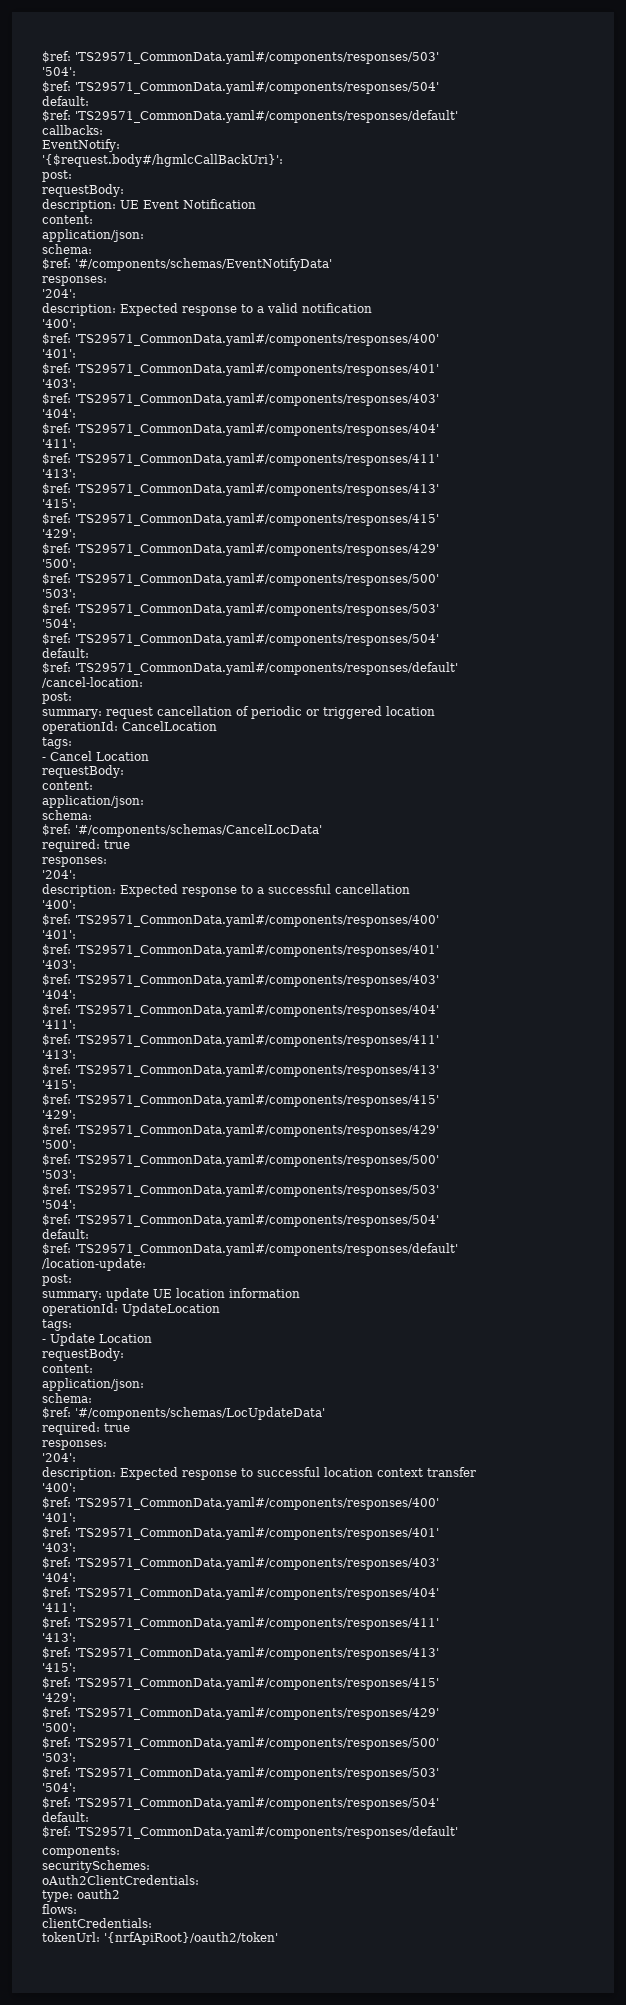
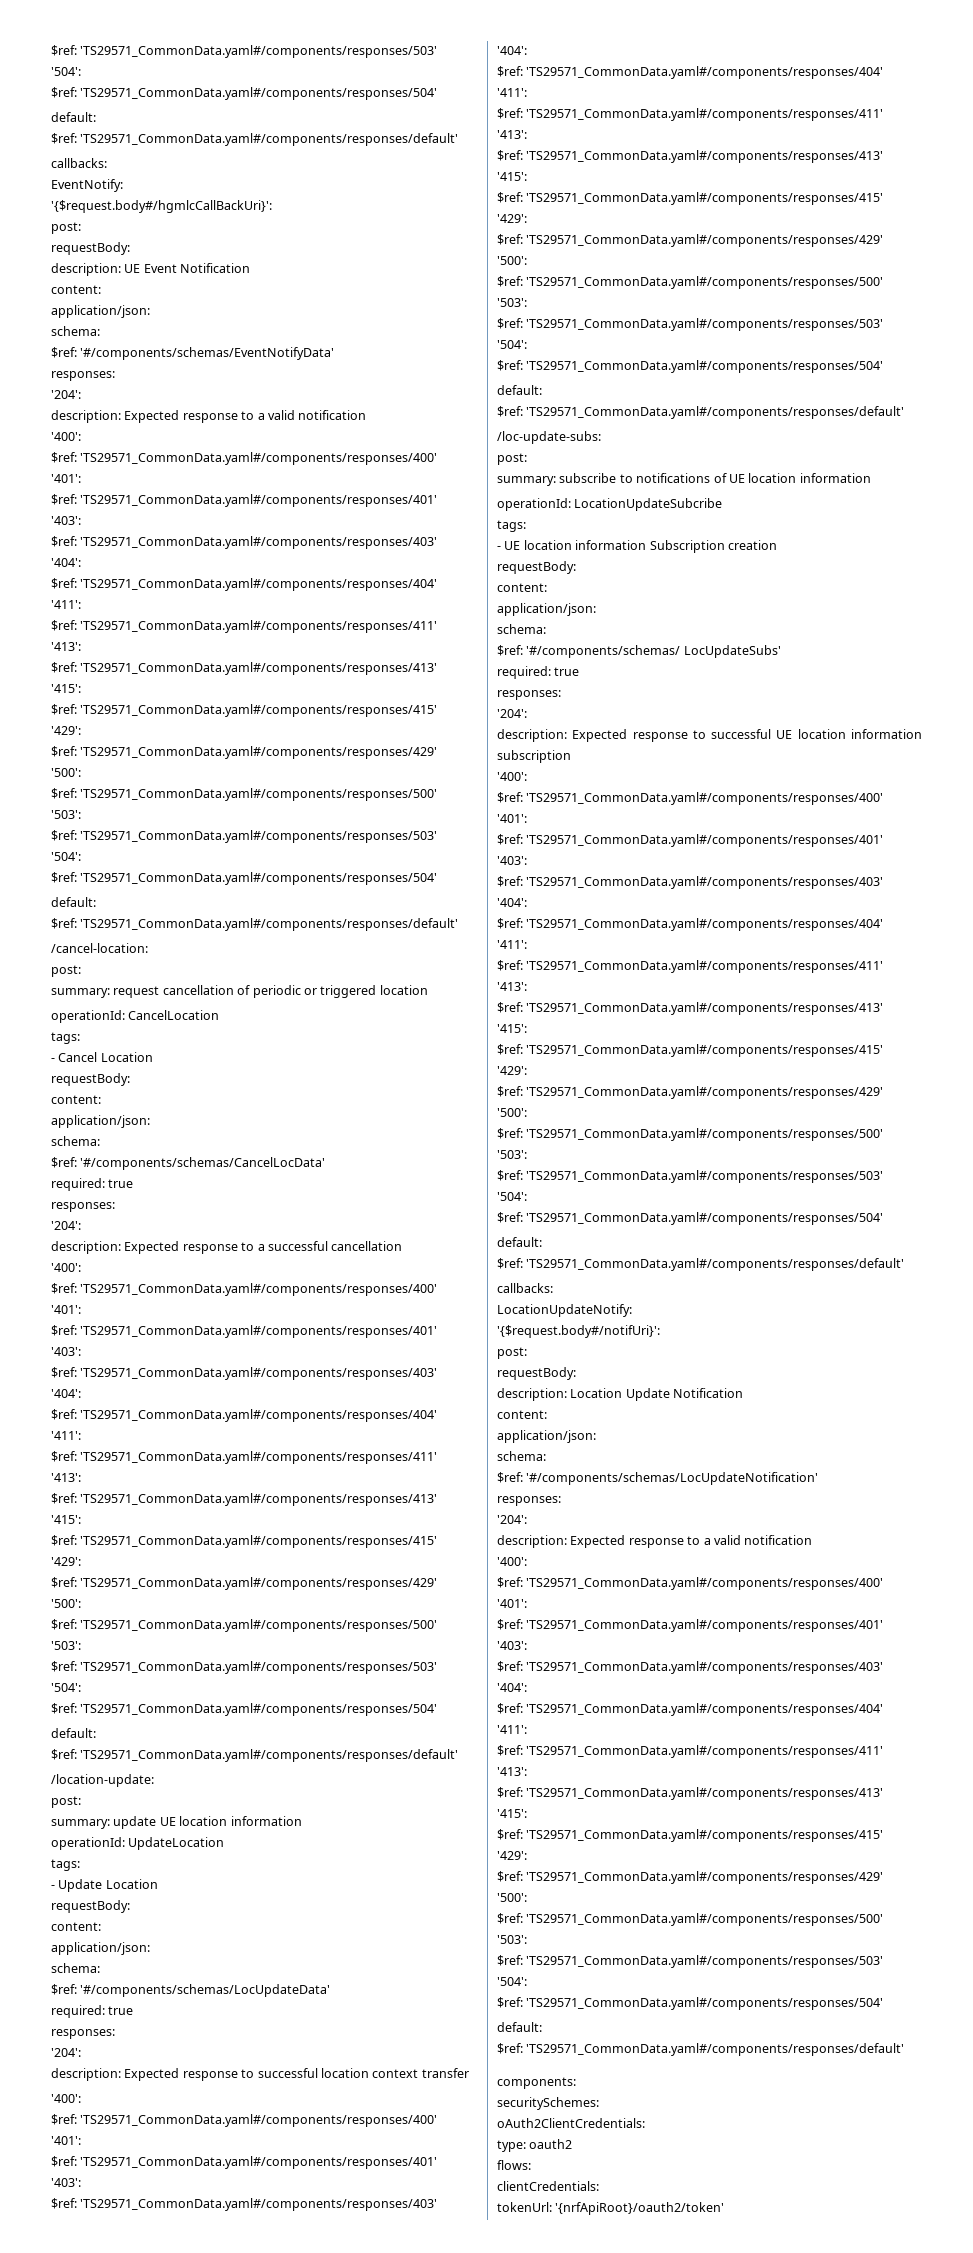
+ /loc-update-subs:
+ post:
+ summary: subscribe to notifications of UE location information
+ operationId: LocationUpdateSubcribe
+ tags:
+ - UE location information Subscription creation
+ requestBody:
+ content:
+ application/json:
+ schema:
+ $ref: '#/components/schemas/ LocUpdateSubs'
+ required: true
+ responses:
+ '204':
+ description: Expected response to successful UE location information subscription
+ '400':
+ $ref: 'TS29571_CommonData.yaml#/components/responses/400'
+ '401':
+ $ref: 'TS29571_CommonData.yaml#/components/responses/401'
+ '403':
+ $ref: 'TS29571_CommonData.yaml#/components/responses/403'
+ '404':
+ $ref: 'TS29571_CommonData.yaml#/components/responses/404'
+ '411':
+ $ref: 'TS29571_CommonData.yaml#/components/responses/411'
+ '413':
+ $ref: 'TS29571_CommonData.yaml#/components/responses/413'
+ '415':
+ $ref: 'TS29571_CommonData.yaml#/components/responses/415'
+ '429':
+ $ref: 'TS29571_CommonData.yaml#/components/responses/429'
+ '500':
+ $ref: 'TS29571_CommonData.yaml#/components/responses/500'
+ '503':
+ $ref: 'TS29571_CommonData.yaml#/components/responses/503'
+ '504':
+ $ref: 'TS29571_CommonData.yaml#/components/responses/504'
+ default:
+ $ref: 'TS29571_CommonData.yaml#/components/responses/default'
+ callbacks:
+ LocationUpdateNotify:
+ '{$request.body#/notifUri}':
+ post:
+ requestBody:
+ description: Location Update Notification
+ content:
+ application/json:
+ schema:
+ $ref: '#/components/schemas/LocUpdateNotification'
+ responses:
+ '204':
+ description: Expected response to a valid notification
+ '400':
+ $ref: 'TS29571_CommonData.yaml#/components/responses/400'
+ '401':
+ $ref: 'TS29571_CommonData.yaml#/components/responses/401'
+ '403':
+ $ref: 'TS29571_CommonData.yaml#/components/responses/403'
+ '404':
+ $ref: 'TS29571_CommonData.yaml#/components/responses/404'
+ '411':
+ $ref: 'TS29571_CommonData.yaml#/components/responses/411'
+ '413':
+ $ref: 'TS29571_CommonData.yaml#/components/responses/413'
+ '415':
+ $ref: 'TS29571_CommonData.yaml#/components/responses/415'
+ '429':
+ $ref: 'TS29571_CommonData.yaml#/components/responses/429'
+ '500':
+ $ref: 'TS29571_CommonData.yaml#/components/responses/500'
+ '503':
+ $ref: 'TS29571_CommonData.yaml#/components/responses/503'
+ '504':
+ $ref: 'TS29571_CommonData.yaml#/components/responses/504'
+ default:
+ $ref: 'TS29571_CommonData.yaml#/components/responses/default'

